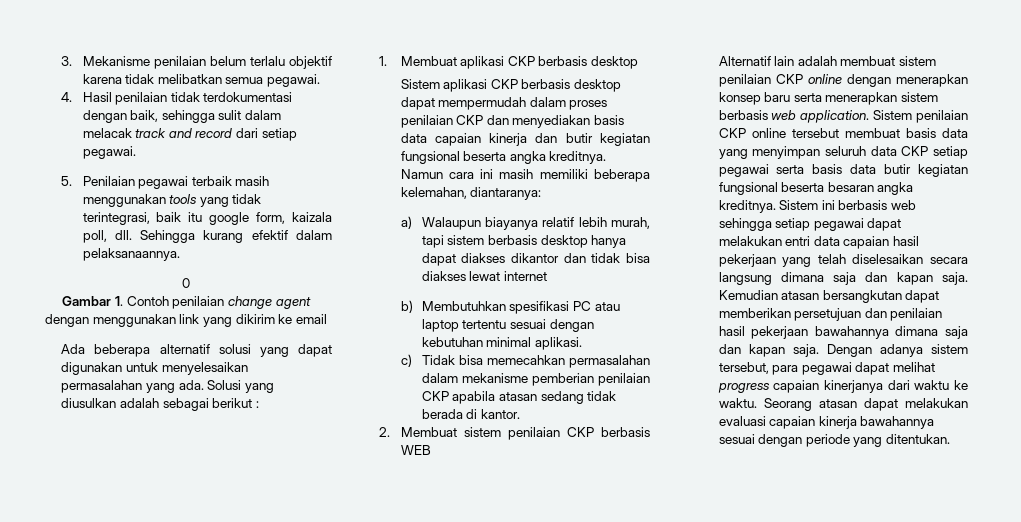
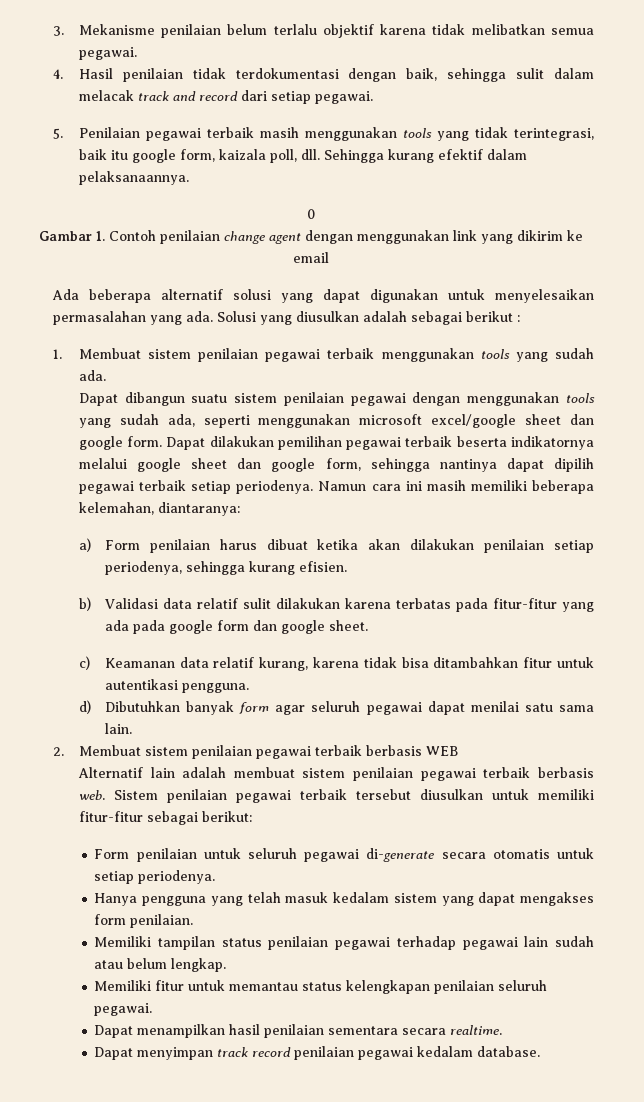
- 1. Membuat aplikasi CKP berbasis desktop
- Sistem aplikasi CKP berbasis desktop dapat mempermudah dalam proses penilaian CKP dan menyediakan basis data capaian kinerja dan butir kegiatan fungsional beserta angka kreditnya.
+ 1. Membuat sistem penilaian pegawai terbaik menggunakan tools yang sudah ada.
+ Dapat dibangun suatu sistem penilaian pegawai dengan menggunakan tools yang sudah ada, seperti menggunakan microsoft excel/google sheet dan google form. Dapat dilakukan pemilihan pegawai terbaik beserta indikatornya melalui google sheet dan google form, sehingga nantinya dapat dipilih pegawai terbaik setiap periodenya.
- a) Walaupun biayanya relatif lebih murah, tapi sistem berbasis desktop hanya dapat diakses dikantor dan tidak bisa diakses lewat internet
- b) Membutuhkan spesifikasi PC atau laptop tertentu sesuai dengan kebutuhan minimal aplikasi.
- c) Tidak bisa memecahkan permasalahan dalam mekanisme pemberian penilaian CKP apabila atasan sedang tidak berada di kantor.
+ a) Form penilaian harus dibuat ketika akan dilakukan penilaian setiap periodenya, sehingga kurang efisien.
+ b) Validasi data relatif sulit dilakukan karena terbatas pada fitur-fitur yang ada pada google form dan google sheet.
+ c) Keamanan data relatif kurang, karena tidak bisa ditambahkan fitur untuk autentikasi pengguna.
+ d) Dibutuhkan banyak form agar seluruh pegawai dapat menilai satu sama lain.
- 2. Membuat sistem penilaian CKP berbasis WEB
+ 2. Membuat sistem penilaian pegawai terbaik berbasis WEB
- Alternatif lain adalah membuat sistem penilaian CKP online dengan menerapkan konsep baru serta menerapkan sistem berbasis web application. Sistem penilaian CKP online tersebut membuat basis data yang menyimpan seluruh data CKP setiap pegawai serta basis data butir kegiatan fungsional beserta besaran angka kreditnya. Sistem ini berbasis web sehingga setiap pegawai dapat melakukan entri data capaian hasil pekerjaan yang telah diselesaikan secara langsung dimana saja dan kapan saja. Kemudian atasan bersangkutan dapat memberikan persetujuan dan penilaian hasil pekerjaan bawahannya dimana saja dan kapan saja. Dengan adanya sistem tersebut, para pegawai dapat melihat progress capaian kinerjanya dari waktu ke waktu. Seorang atasan dapat melakukan evaluasi capaian kinerja bawahannya sesuai dengan periode yang ditentukan.
+ Alternatif lain adalah membuat sistem penilaian pegawai terbaik berbasis web. Sistem penilaian pegawai terbaik tersebut diusulkan untuk memiliki fitur-fitur sebagai berikut:
+ Form penilaian untuk seluruh pegawai di-generate secara otomatis untuk setiap periodenya.
+ Hanya pengguna yang telah masuk kedalam sistem yang dapat mengakses form penilaian.
+ Memiliki tampilan status penilaian pegawai terhadap pegawai lain sudah atau belum lengkap.
+ Memiliki fitur untuk memantau status kelengkapan penilaian seluruh pegawai.
+ Dapat menampilkan hasil penilaian sementara secara realtime.
+ Dapat menyimpan track record penilaian pegawai kedalam database.

